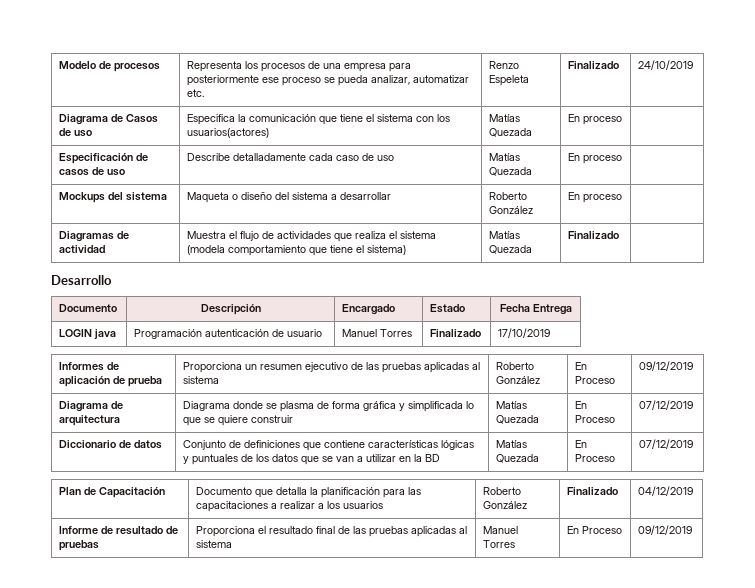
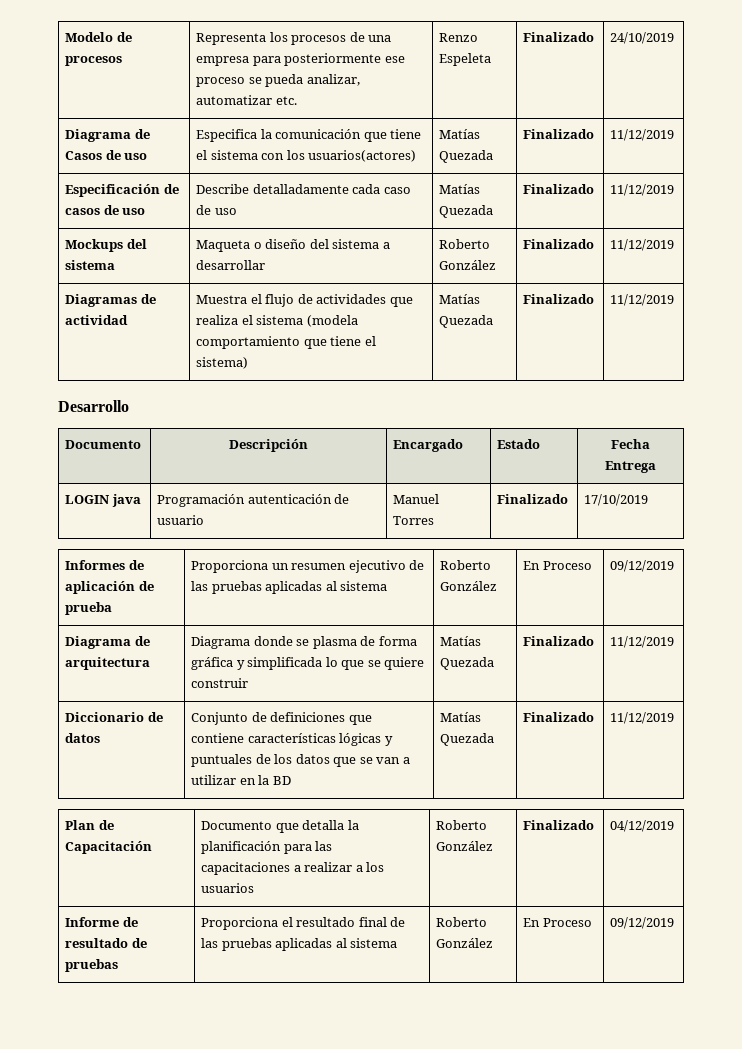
- Diagrama de Casos de uso | Especifica la comunicación que tiene el sistema con los usuarios(actores) | Matías Quezada | En proceso |
+ Diagrama de Casos de uso | Especifica la comunicación que tiene el sistema con los usuarios(actores) | Matías Quezada | Finalizado | 11/12/2019
- Especificación de casos de uso | Describe detalladamente cada caso de uso | Matías Quezada | En proceso |
+ Especificación de casos de uso | Describe detalladamente cada caso de uso | Matías Quezada | Finalizado | 11/12/2019
- Mockups del sistema | Maqueta o diseño del sistema a desarrollar | Roberto González | En proceso |
+ Mockups del sistema | Maqueta o diseño del sistema a desarrollar | Roberto González | Finalizado | 11/12/2019
- Diagramas de actividad | Muestra el flujo de actividades que realiza el sistema (modela comportamiento que tiene el sistema) | Matías Quezada | Finalizado |
+ Diagramas de actividad | Muestra el flujo de actividades que realiza el sistema (modela comportamiento que tiene el sistema) | Matías Quezada | Finalizado | 11/12/2019
- Diagrama de arquitectura | Diagrama donde se plasma de forma gráfica y simplificada lo que se quiere construir | Matías Quezada | En Proceso | 07/12/2019
+ Diagrama de arquitectura | Diagrama donde se plasma de forma gráfica y simplificada lo que se quiere construir | Matías Quezada | Finalizado | 11/12/2019
- Diccionario de datos | Conjunto de definiciones que contiene características lógicas y puntuales de los datos que se van a utilizar en la BD | Matías Quezada | En Proceso | 07/12/2019
+ Diccionario de datos | Conjunto de definiciones que contiene características lógicas y puntuales de los datos que se van a utilizar en la BD | Matías Quezada | Finalizado | 11/12/2019
- Informe de resultado de pruebas | Proporciona el resultado final de las pruebas aplicadas al sistema | Manuel Torres | En Proceso | 09/12/2019
+ Informe de resultado de pruebas | Proporciona el resultado final de las pruebas aplicadas al sistema | Roberto González | En Proceso | 09/12/2019

